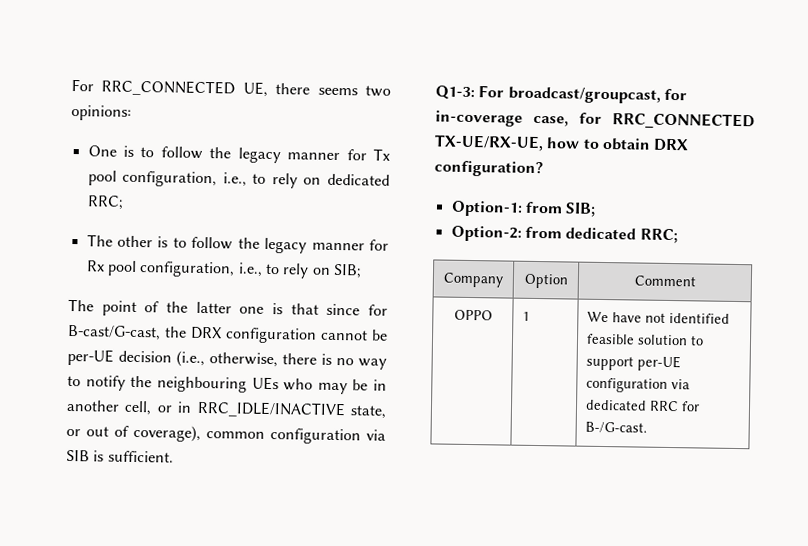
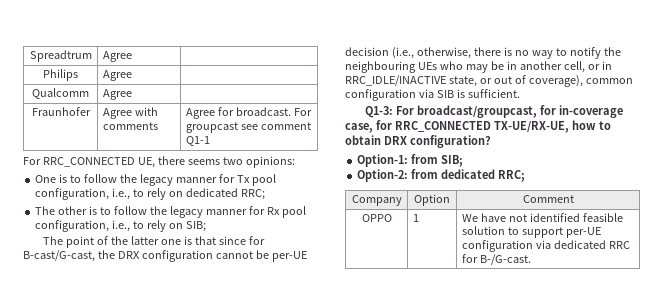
+ Spreadtrum | Agree |
+ Philips | Agree |
+ Qualcomm | Agree |
+ Fraunhofer | Agree with comments | Agree for broadcast. For groupcast see comment Q1-1

